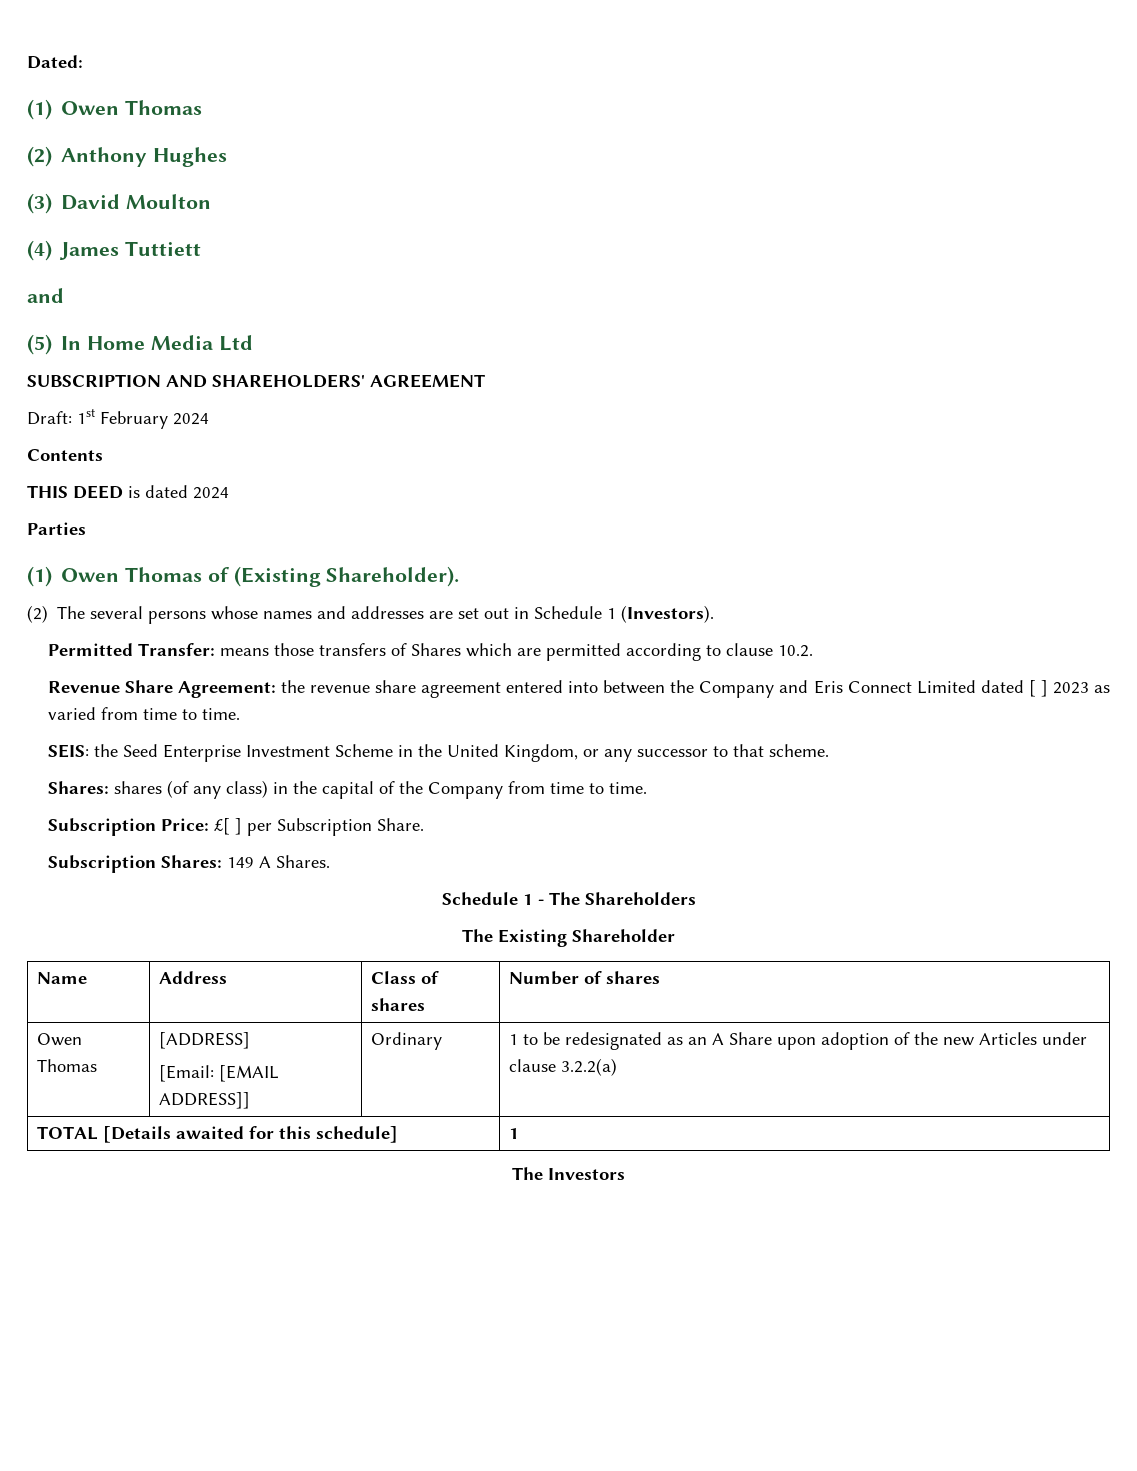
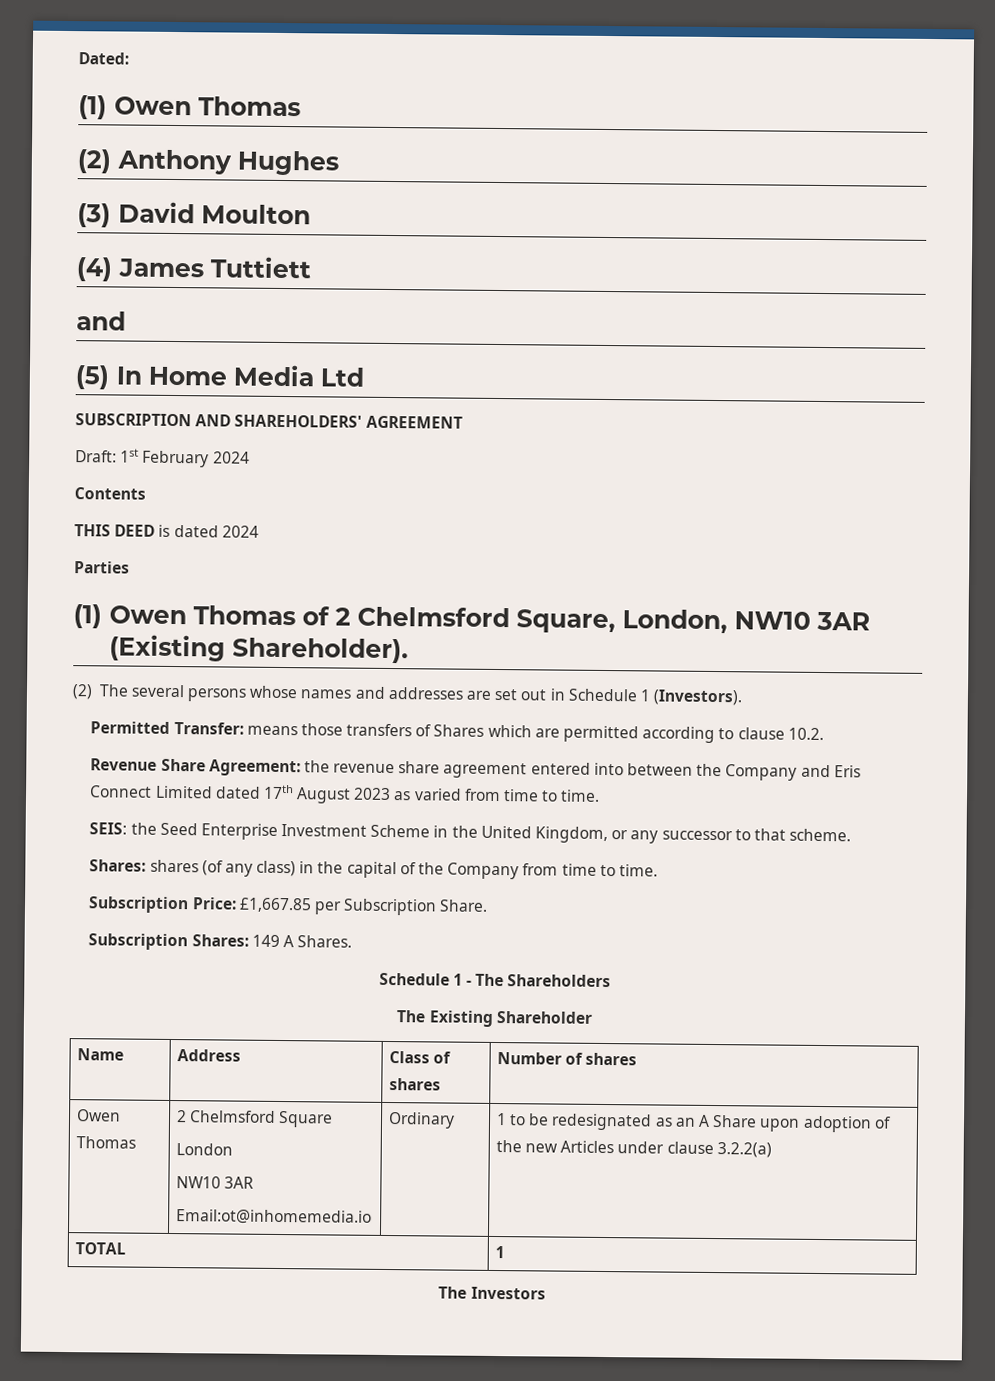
- (1) Owen Thomas of (Existing Shareholder).
+ (1) Owen Thomas of 2 Chelmsford Square, London, NW10 3AR (Existing Shareholder).
- Revenue Share Agreement: the revenue share agreement entered into between the Company and Eris Connect Limited dated [ ] 2023 as varied from time to time.
+ Revenue Share Agreement: the revenue share agreement entered into between the Company and Eris Connect Limited dated 17th August 2023 as varied from time to time.
- Subscription Price: £[ ] per Subscription Share.
+ Subscription Price: £1,667.85 per Subscription Share.
- Owen Thomas | [ADDRESS]
- [Email: [EMAIL ADDRESS]] | Ordinary | 1 to be redesignated as an A Share upon adoption of the new Articles under clause 3.2.2(a)
+ Owen Thomas | 2 Chelmsford Square
+ London
+ NW10 3AR
+ Email:ot@inhomemedia.io | Ordinary | 1 to be redesignated as an A Share upon adoption of the new Articles under clause 3.2.2(a)
- TOTAL [Details awaited for this schedule] | 1
+ TOTAL | 1

